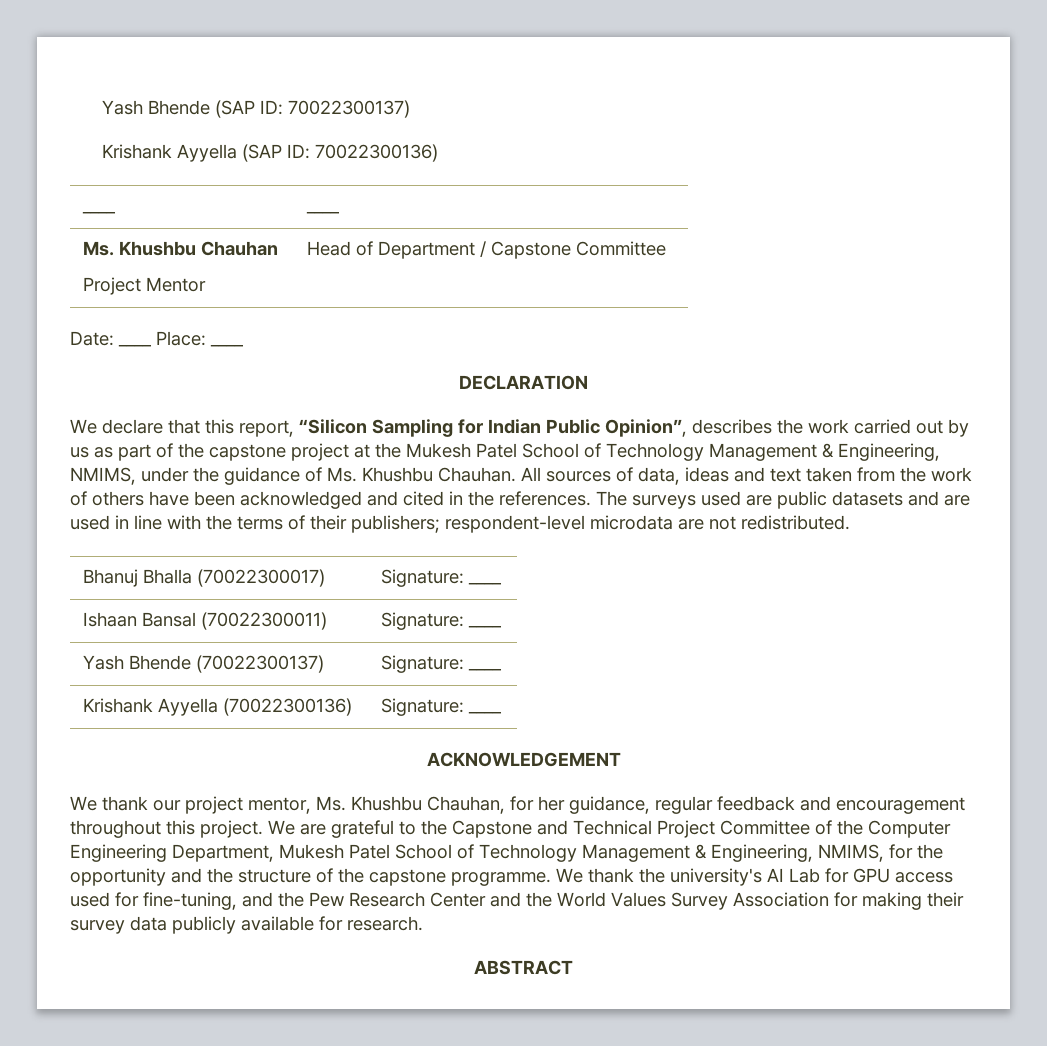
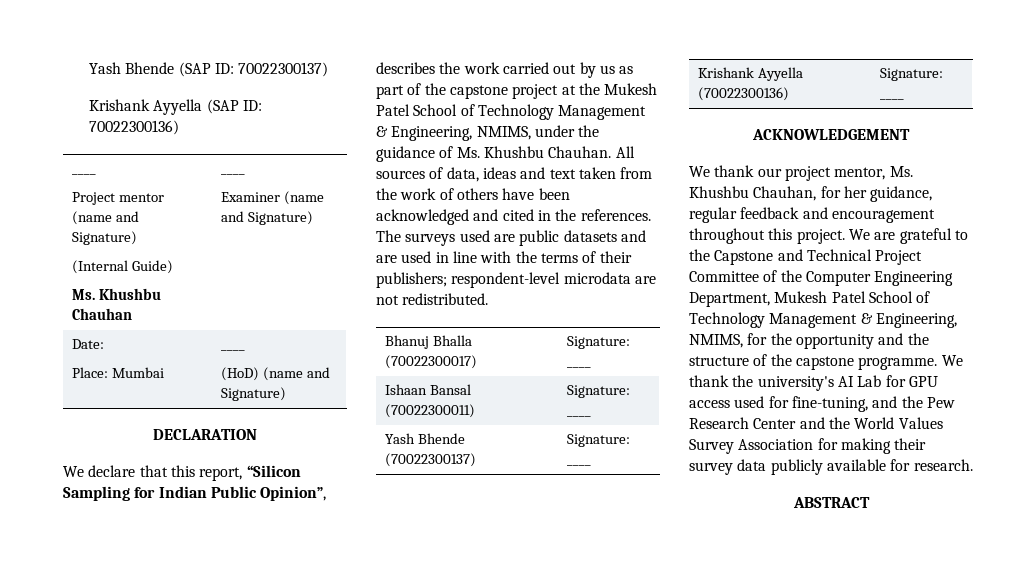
  Krishank Ayyella (SAP ID: 70022300136)
- ____ | ____
- Ms. Khushbu Chauhan
- Project Mentor | Head of Department / Capstone Committee
- Date: ____ Place: ____
+ ____
+ Project mentor (name and Signature)
+ (Internal Guide)
+ Ms. Khushbu Chauhan | ____
+ Examiner (name and Signature)
+ Date:
+ Place: Mumbai | ____
+ (HoD) (name and Signature)

